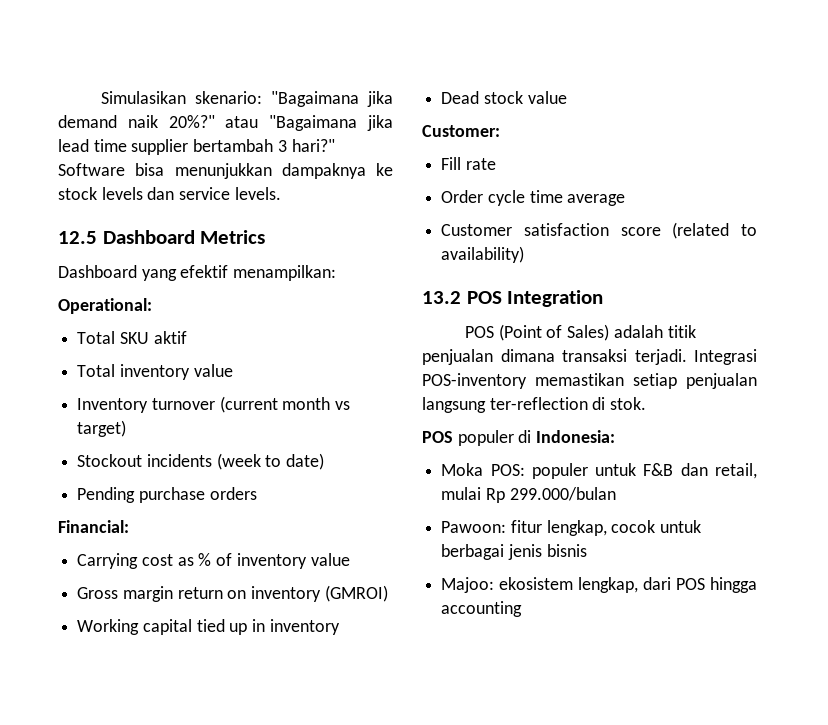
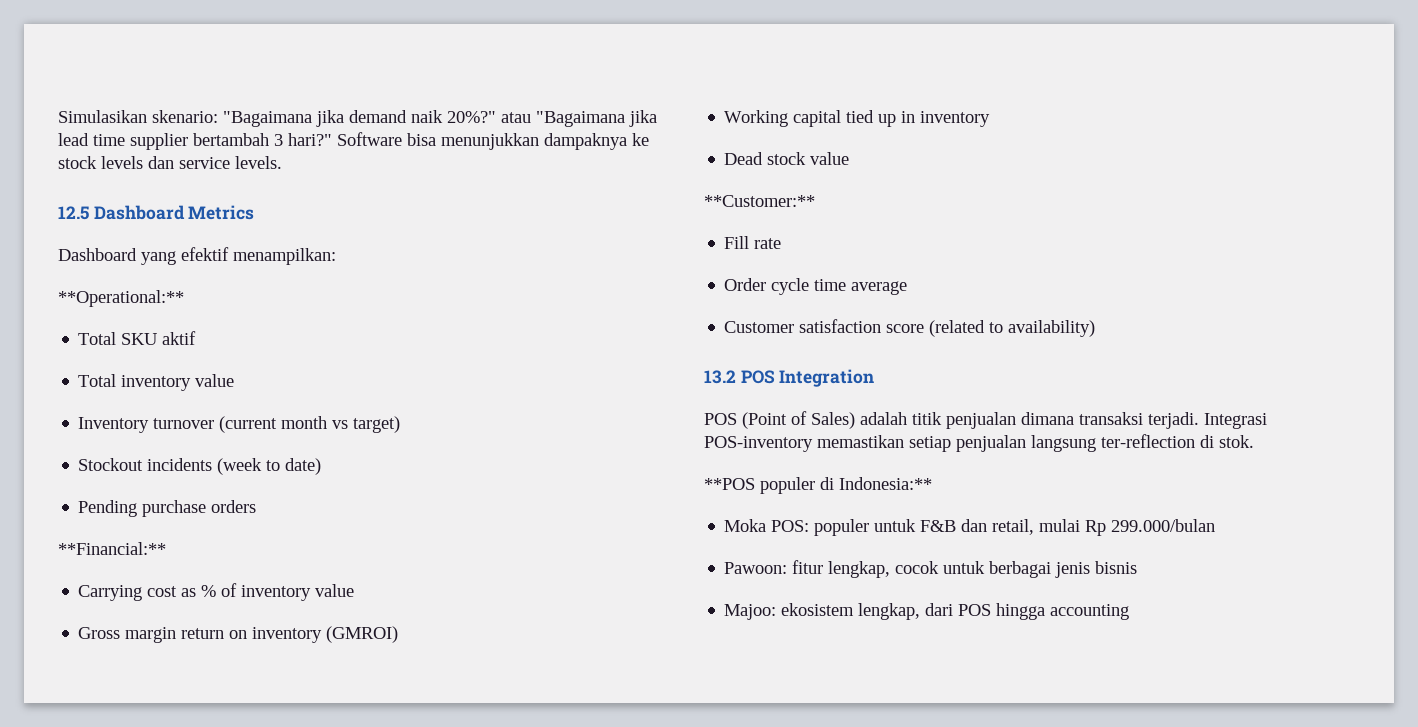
- Operational:
+ **Operational:**
- Financial:
+ **Financial:**
- Customer:
+ **Customer:**
- POS populer di Indonesia:
+ **POS populer di Indonesia:**

